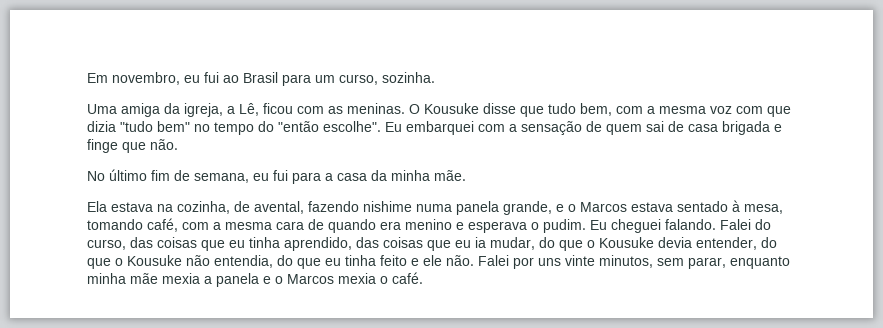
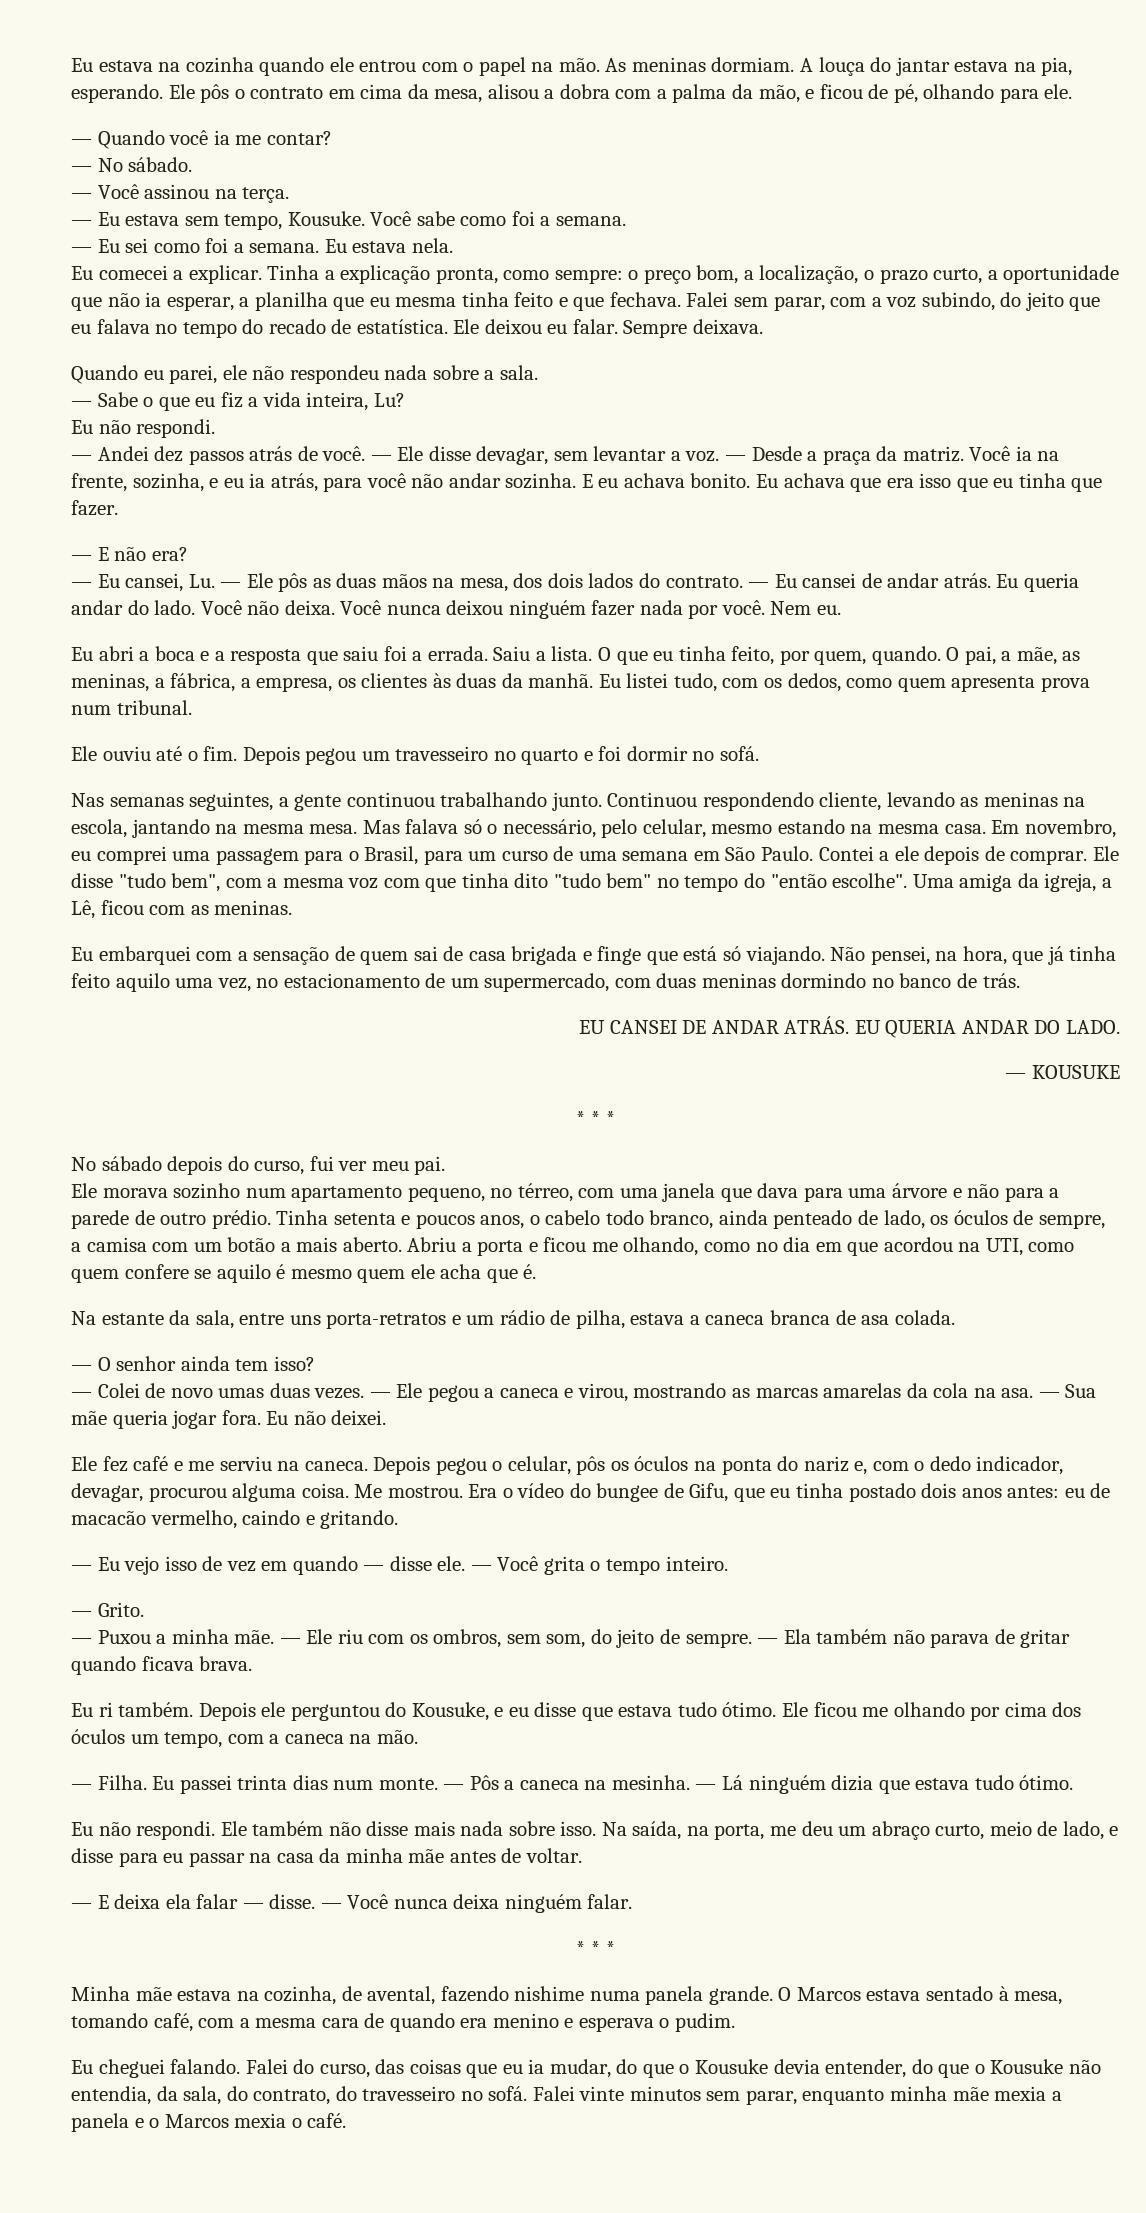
- Em novembro, eu fui ao Brasil para um curso, sozinha.
- Uma amiga da igreja, a Lê, ficou com as meninas. O Kousuke disse que tudo bem, com a mesma voz com que dizia "tudo bem" no tempo do "então escolhe". Eu embarquei com a sensação de quem sai de casa brigada e finge que não.
- No último fim de semana, eu fui para a casa da minha mãe.
- Ela estava na cozinha, de avental, fazendo nishime numa panela grande, e o Marcos estava sentado à mesa, tomando café, com a mesma cara de quando era menino e esperava o pudim. Eu cheguei falando.
+ Eu estava na cozinha quando ele entrou com o papel na mão. As meninas dormiam. A louça do jantar estava na pia, esperando. Ele pôs o contrato em cima da mesa, alisou a dobra com a palma da mão, e ficou de pé, olhando para ele.
+ — Quando você ia me contar?
+ — No sábado.
+ — Você assinou na terça.
+ — Eu estava sem tempo, Kousuke. Você sabe como foi a semana.
+ — Eu sei como foi a semana. Eu estava nela.
+ Eu comecei a explicar. Tinha a explicação pronta, como sempre: o preço bom, a localização, o prazo curto, a oportunidade que não ia esperar, a planilha que eu mesma tinha feito e que fechava. Falei sem parar, com a voz subindo, do jeito que eu falava no tempo do recado de estatística. Ele deixou eu falar. Sempre deixava.
+ Quando eu parei, ele não respondeu nada sobre a sala.
+ — Sabe o que eu fiz a vida inteira, Lu?
+ Eu não respondi.
+ — Andei dez passos atrás de você. — Ele disse devagar, sem levantar a voz. — Desde a praça da matriz. Você ia na frente, sozinha, e eu ia atrás, para você não andar sozinha. E eu achava bonito. Eu achava que era isso que eu tinha que fazer.
+ — E não era?
+ — Eu cansei, Lu. — Ele pôs as duas mãos na mesa, dos dois lados do contrato. — Eu cansei de andar atrás. Eu queria andar do lado. Você não deixa. Você nunca deixou ninguém fazer nada por você. Nem eu.
+ Eu abri a boca e a resposta que saiu foi a errada. Saiu a lista. O que eu tinha feito, por quem, quando. O pai, a mãe, as meninas, a fábrica, a empresa, os clientes às duas da manhã. Eu listei tudo, com os dedos, como quem apresenta prova num tribunal.
+ Ele ouviu até o fim. Depois pegou um travesseiro no quarto e foi dormir no sofá.
+ Nas semanas seguintes, a gente continuou trabalhando junto. Continuou respondendo cliente, levando as meninas na escola, jantando na mesma mesa. Mas falava só o necessário, pelo celular, mesmo estando na mesma casa. Em novembro, eu comprei uma passagem para o Brasil, para um curso de uma semana em São Paulo. Contei a ele depois de comprar. Ele disse "tudo bem", com a mesma voz com que tinha dito "tudo bem" no tempo do "então escolhe". Uma amiga da igreja, a Lê, ficou com as meninas.
+ Eu embarquei com a sensação de quem sai de casa brigada e finge que está só viajando. Não pensei, na hora, que já tinha feito aquilo uma vez, no estacionamento de um supermercado, com duas meninas dormindo no banco de trás.
+ EU CANSEI DE ANDAR ATRÁS. EU QUERIA ANDAR DO LADO.
+ — KOUSUKE
+ * * *
+ No sábado depois do curso, fui ver meu pai.
+ Ele morava sozinho num apartamento pequeno, no térreo, com uma janela que dava para uma árvore e não para a parede de outro prédio. Tinha setenta e poucos anos, o cabelo todo branco, ainda penteado de lado, os óculos de sempre, a camisa com um botão a mais aberto. Abriu a porta e ficou me olhando, como no dia em que acordou na UTI, como quem confere se aquilo é mesmo quem ele acha que é.
+ Na estante da sala, entre uns porta-retratos e um rádio de pilha, estava a caneca branca de asa colada.
+ — O senhor ainda tem isso?
+ — Colei de novo umas duas vezes. — Ele pegou a caneca e virou, mostrando as marcas amarelas da cola na asa. — Sua mãe queria jogar fora. Eu não deixei.
+ Ele fez café e me serviu na caneca. Depois pegou o celular, pôs os óculos na ponta do nariz e, com o dedo indicador, devagar, procurou alguma coisa. Me mostrou. Era o vídeo do bungee de Gifu, que eu tinha postado dois anos antes: eu de macacão vermelho, caindo e gritando.
+ — Eu vejo isso de vez em quando — disse ele. — Você grita o tempo inteiro.
+ — Grito.
+ — Puxou a minha mãe. — Ele riu com os ombros, sem som, do jeito de sempre. — Ela também não parava de gritar quando ficava brava.
+ Eu ri também. Depois ele perguntou do Kousuke, e eu disse que estava tudo ótimo. Ele ficou me olhando por cima dos óculos um tempo, com a caneca na mão.
+ — Filha. Eu passei trinta dias num monte. — Pôs a caneca na mesinha. — Lá ninguém dizia que estava tudo ótimo.
+ Eu não respondi. Ele também não disse mais nada sobre isso. Na saída, na porta, me deu um abraço curto, meio de lado, e disse para eu passar na casa da minha mãe antes de voltar.
+ — E deixa ela falar — disse. — Você nunca deixa ninguém falar.
+ * * *
+ Minha mãe estava na cozinha, de avental, fazendo nishime numa panela grande. O Marcos estava sentado à mesa, tomando café, com a mesma cara de quando era menino e esperava o pudim.
+ Eu cheguei falando.
- Falei do curso, das coisas que eu tinha aprendido, das coisas que eu ia mudar, do que o Kousuke devia entender, do que o Kousuke não entendia, do que eu tinha feito e ele não. Falei por uns vinte minutos, sem parar, enquanto minha mãe mexia a panela e o Marcos mexia o café.
+ Falei do curso, das coisas que eu ia mudar, do que o Kousuke devia entender, do que o Kousuke não entendia, da sala, do contrato, do travesseiro no sofá. Falei vinte minutos sem parar, enquanto minha mãe mexia a panela e o Marcos mexia o café.

